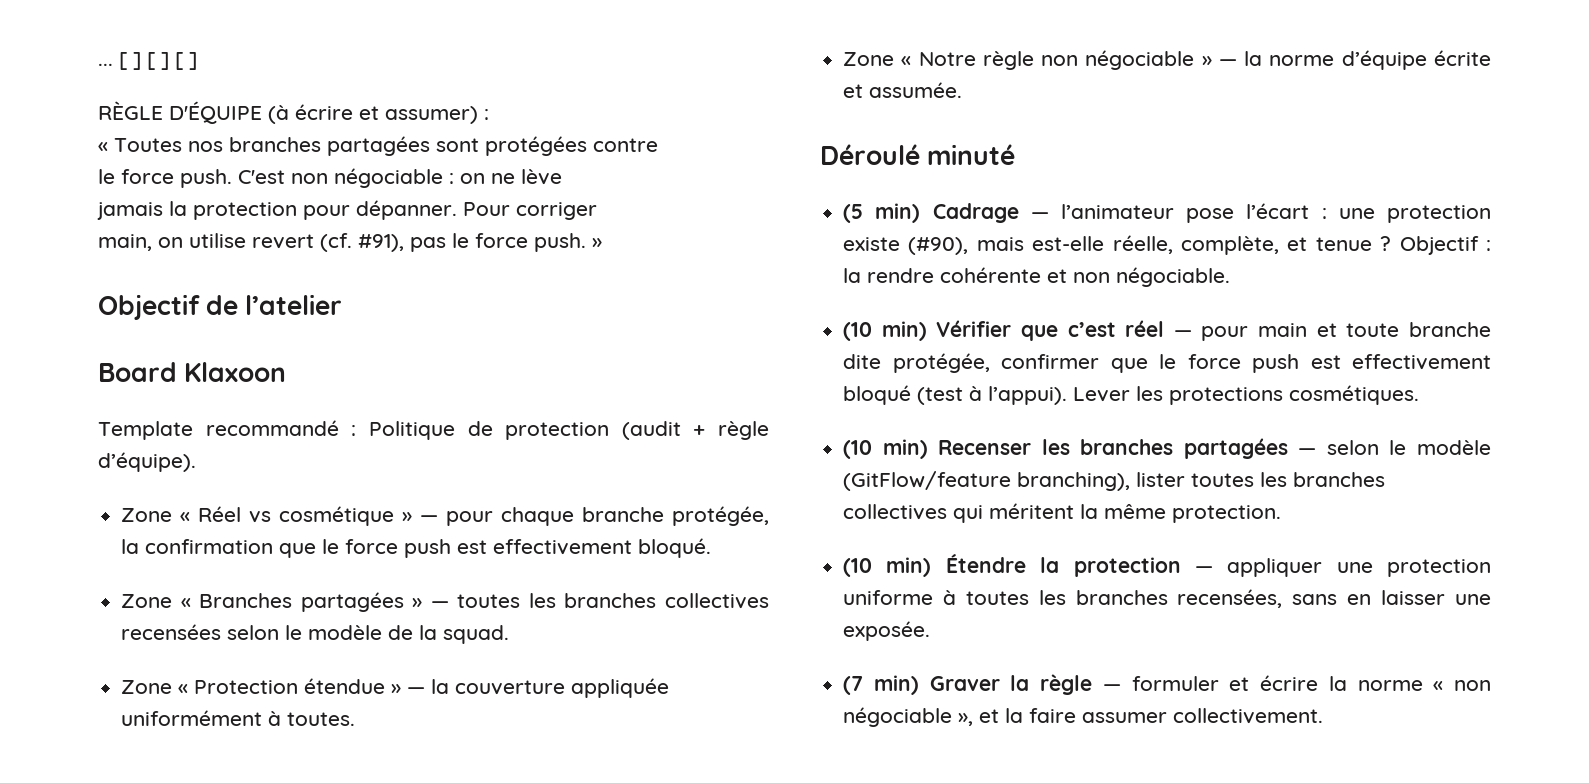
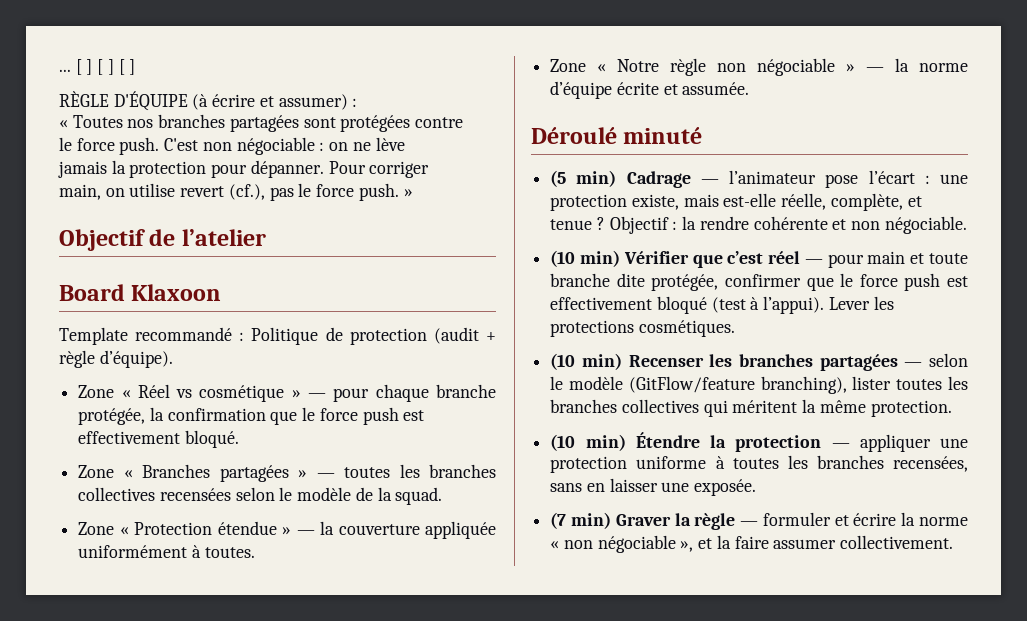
- main, on utilise revert (cf. #91), pas le force push. »
+ main, on utilise revert (cf.), pas le force push. »
- (5 min) Cadrage — l’animateur pose l’écart : une protection existe (#90), mais est-elle réelle, complète, et tenue ?
+ (5 min) Cadrage — l’animateur pose l’écart : une protection existe, mais est-elle réelle, complète, et tenue ?

